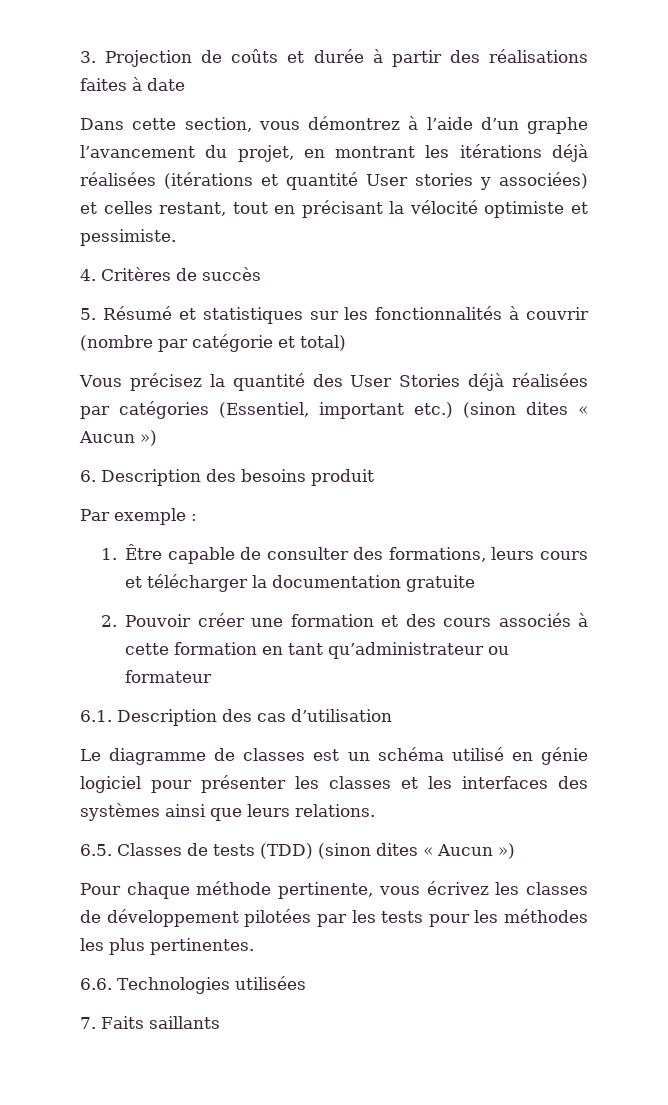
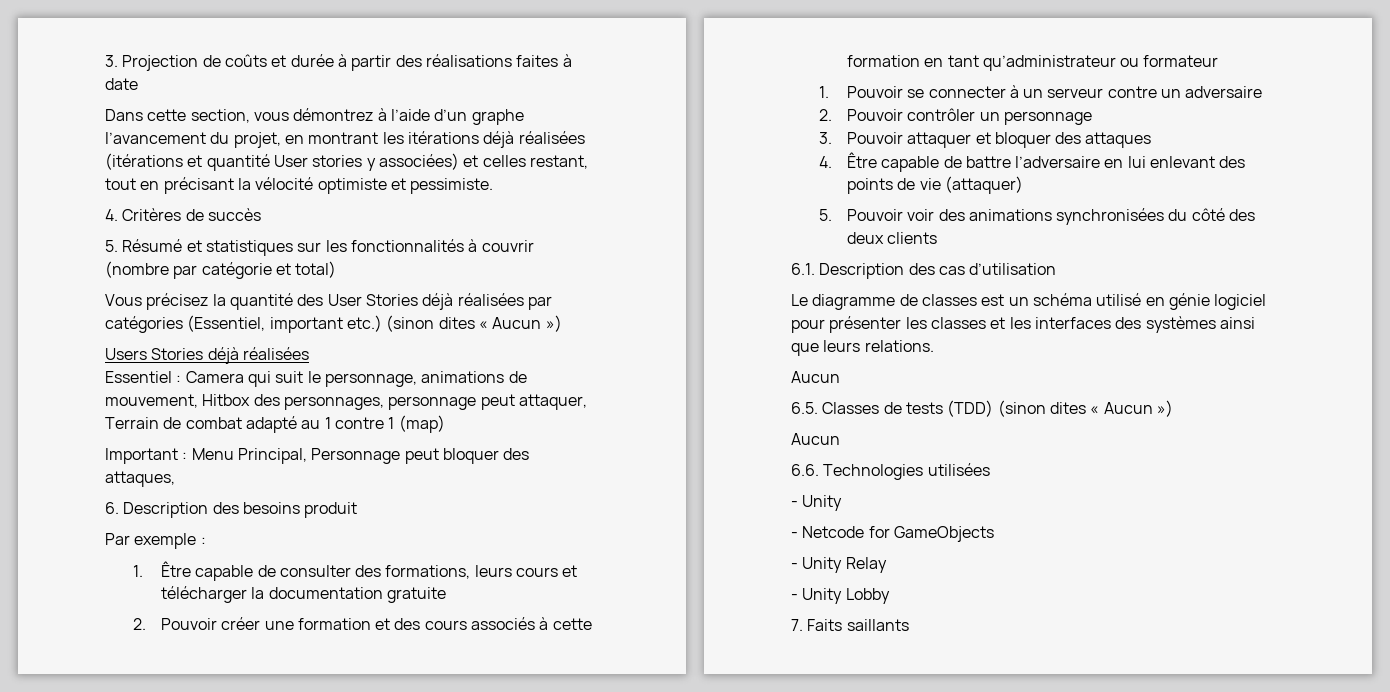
+ Users Stories déjà réalisées
+ Essentiel : Camera qui suit le personnage, animations de mouvement, Hitbox des personnages, personnage peut attaquer, Terrain de combat adapté au 1 contre 1 (map)
+ Important : Menu Principal, Personnage peut bloquer des attaques,
+ 1. Pouvoir se connecter à un serveur contre un adversaire
+ 2. Pouvoir contrôler un personnage
+ 3. Pouvoir attaquer et bloquer des attaques
+ 4. Être capable de battre l’adversaire en lui enlevant des points de vie (attaquer)
+ 5. Pouvoir voir des animations synchronisées du côté des deux clients
  Le diagramme de classes est un schéma utilisé en génie logiciel pour présenter les classes et les interfaces des systèmes ainsi que leurs relations.
+ Aucun
  6.5. Classes de tests (TDD) (sinon dites « Aucun »)
- Pour chaque méthode pertinente, vous écrivez les classes de développement pilotées par les tests pour les méthodes les plus pertinentes.
+ Aucun
  6.6. Technologies utilisées
+ - Unity
+ - Netcode for GameObjects
+ - Unity Relay
+ - Unity Lobby

